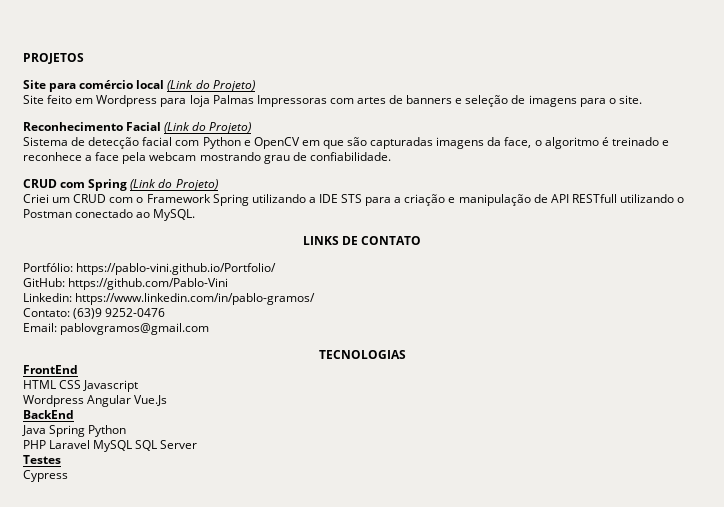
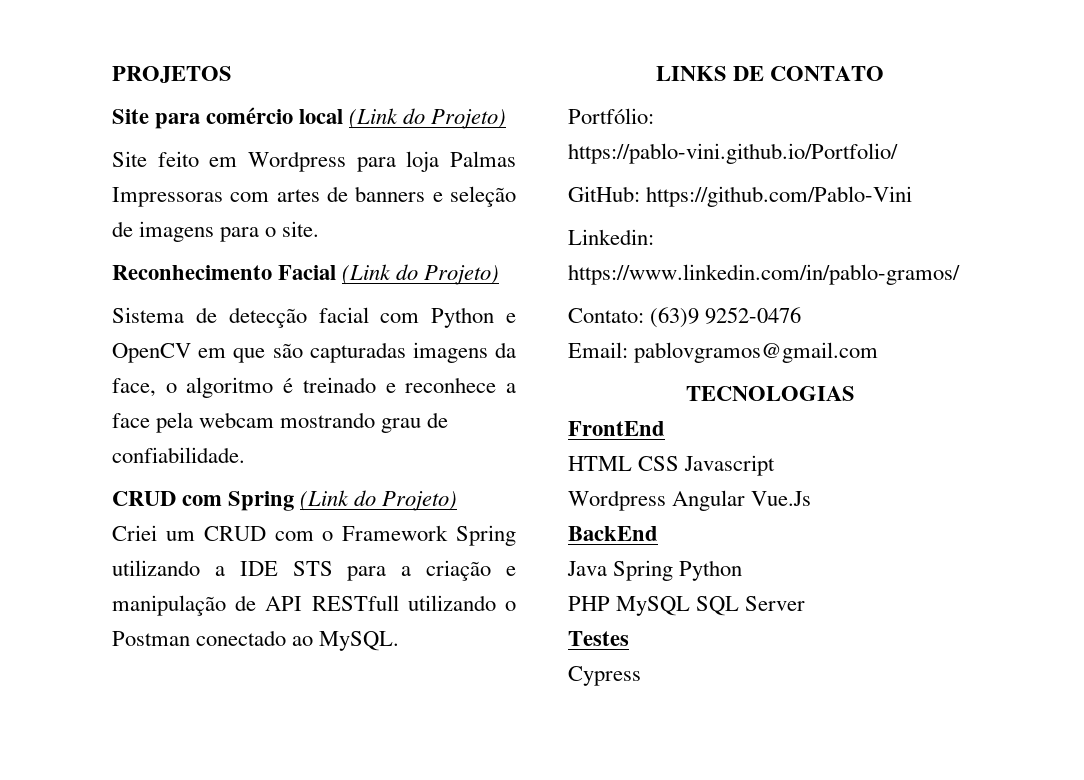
- PHP Laravel MySQL SQL Server
+ PHP MySQL SQL Server

